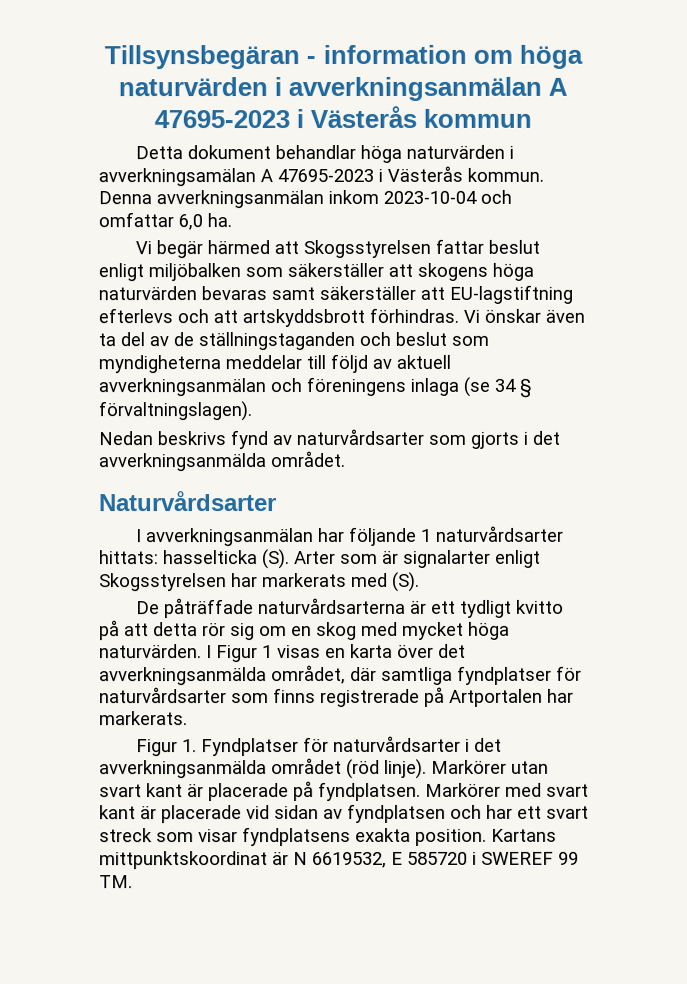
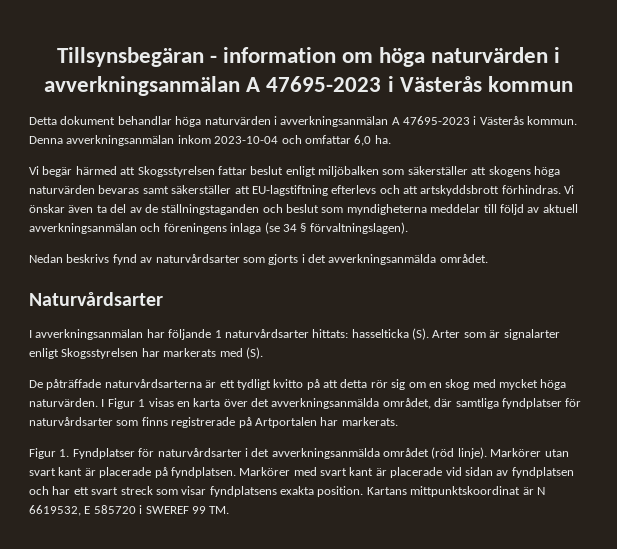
- Detta dokument behandlar höga naturvärden i avverkningsamälan A 47695-2023 i Västerås kommun.
+ Detta dokument behandlar höga naturvärden i avverkningsanmälan A 47695-2023 i Västerås kommun.

